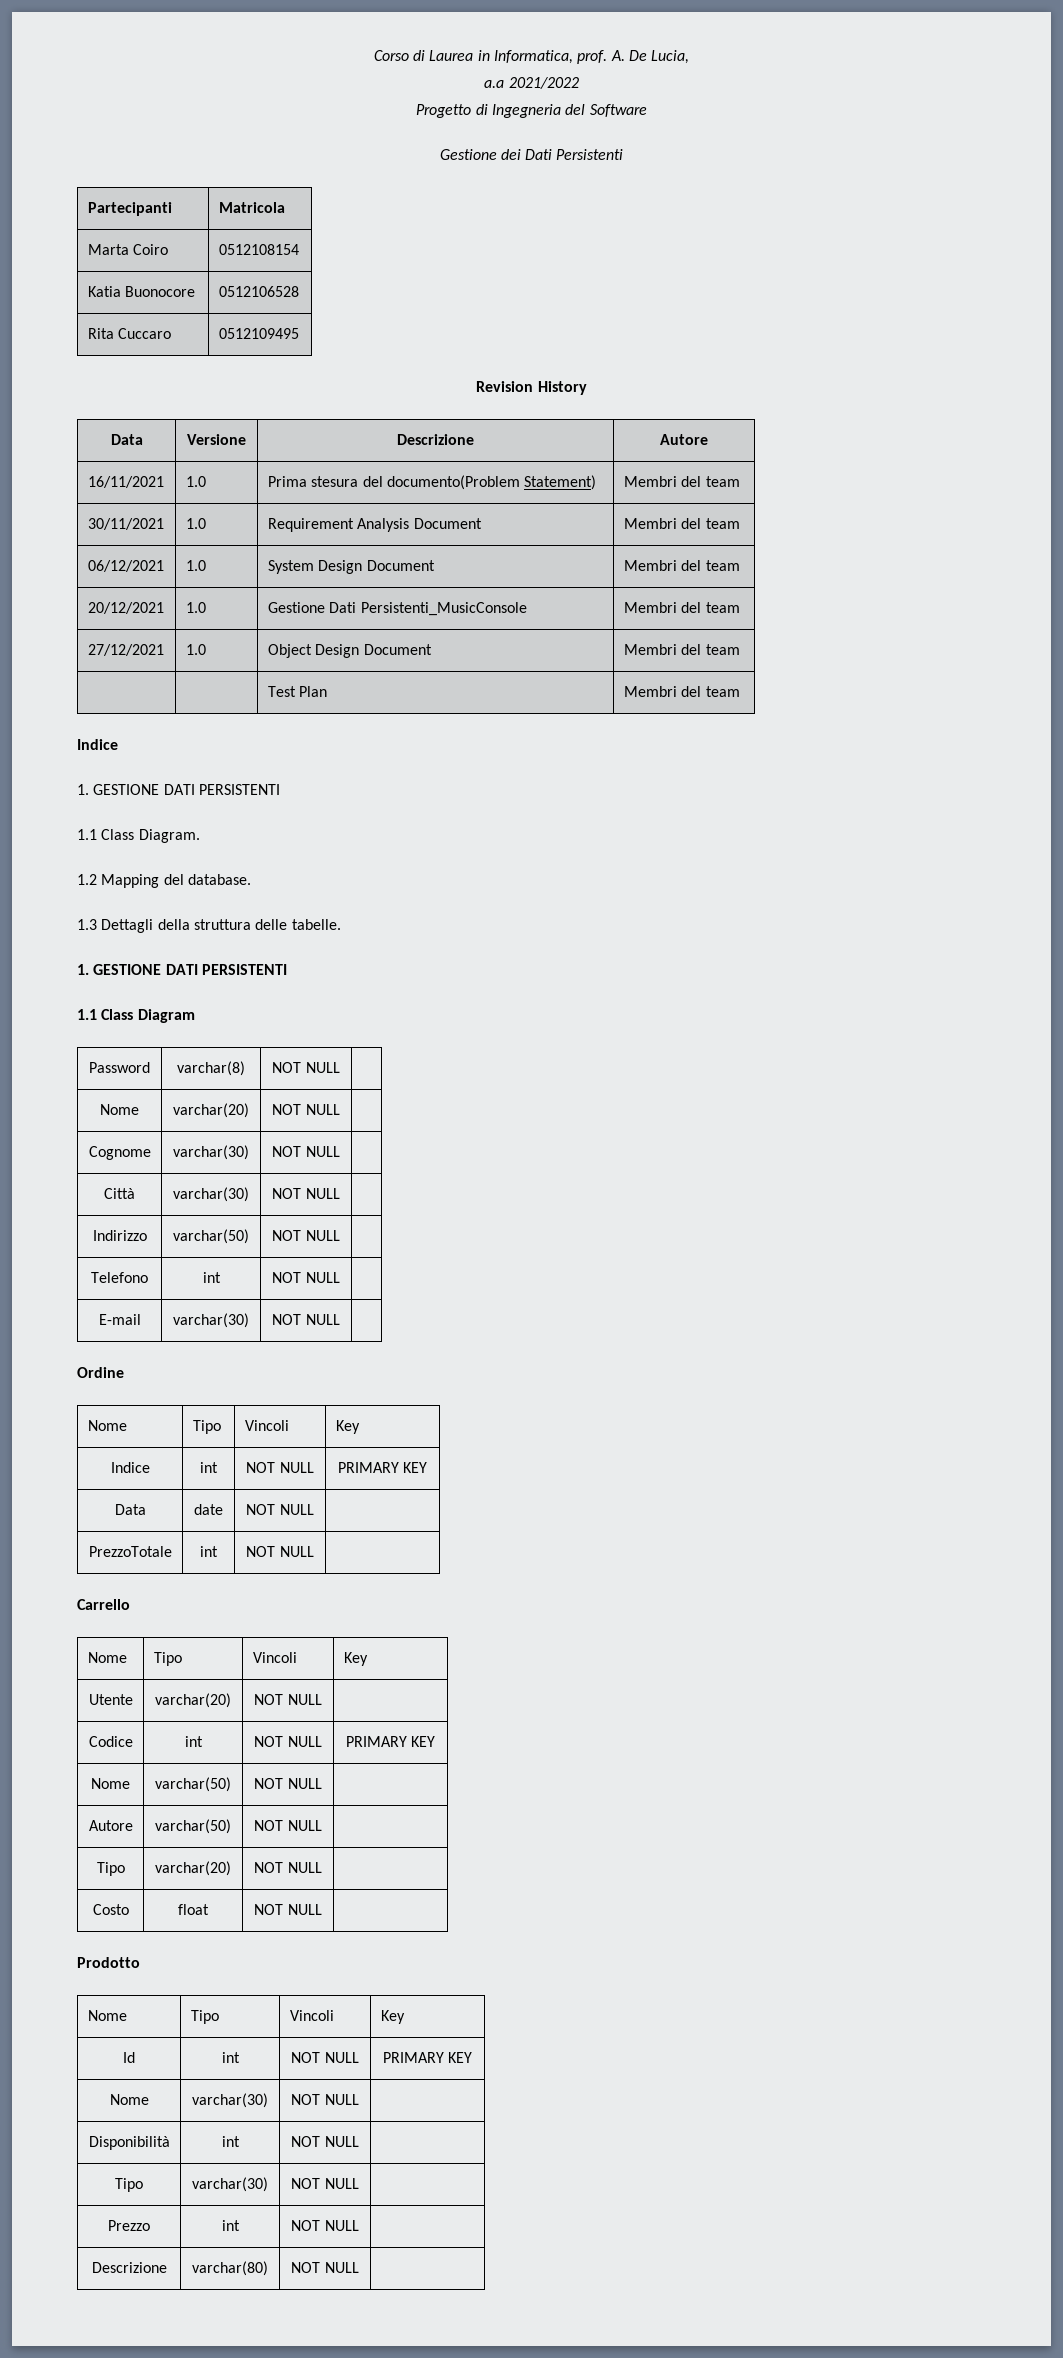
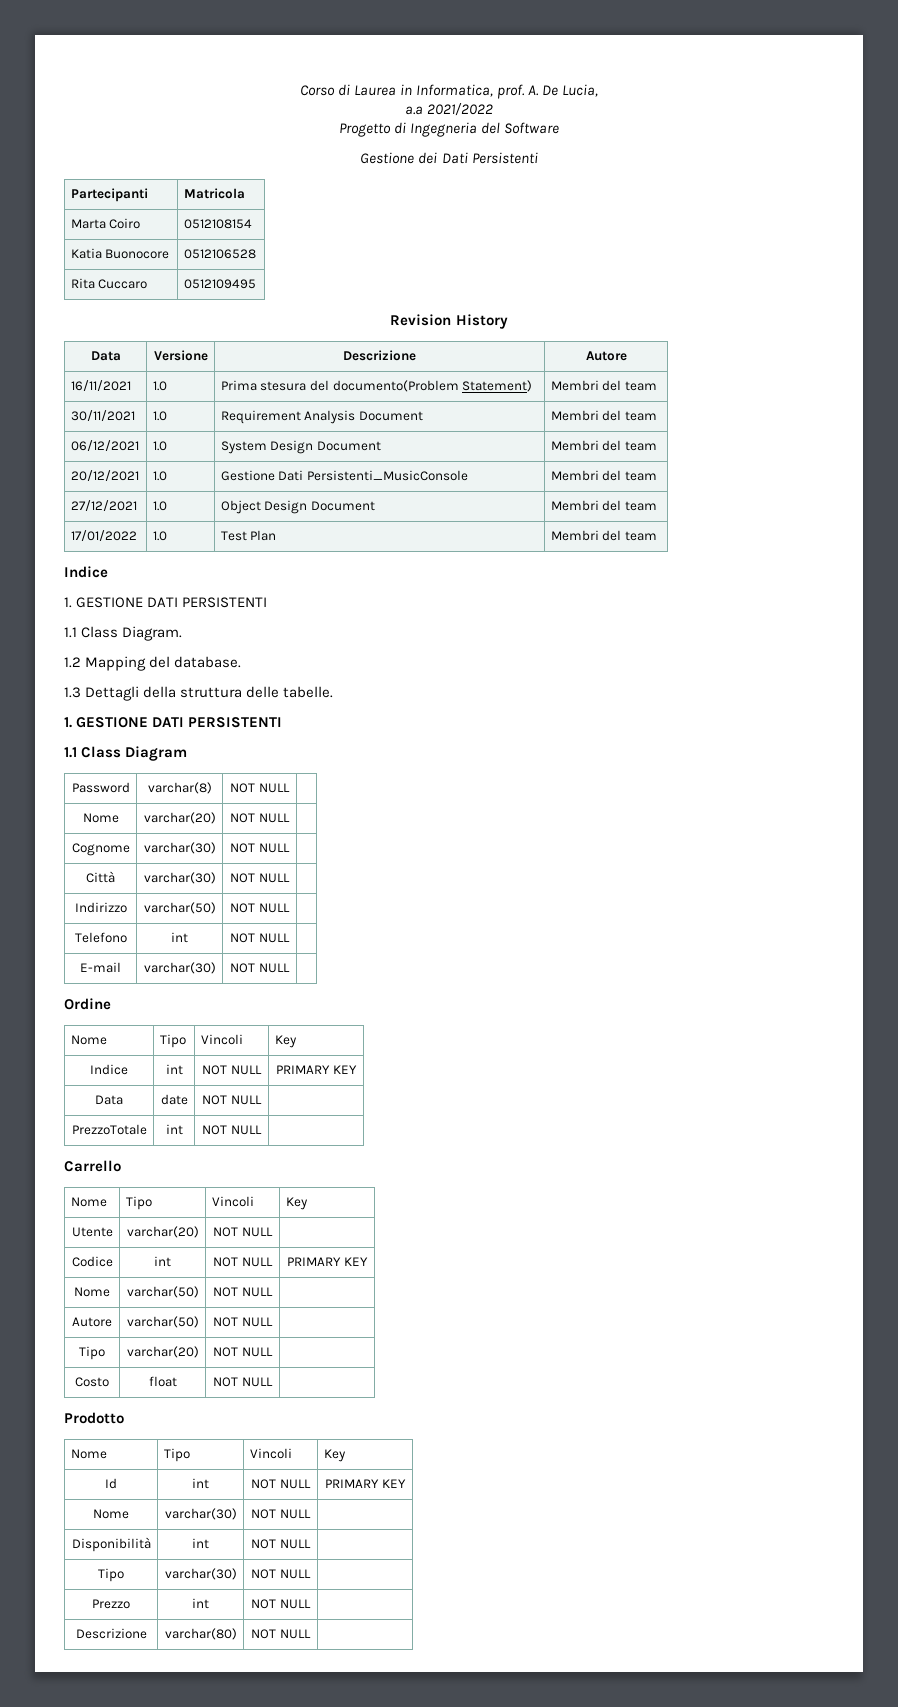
- | | Test Plan | Membri del team
+ 17/01/2022 | 1.0 | Test Plan | Membri del team

